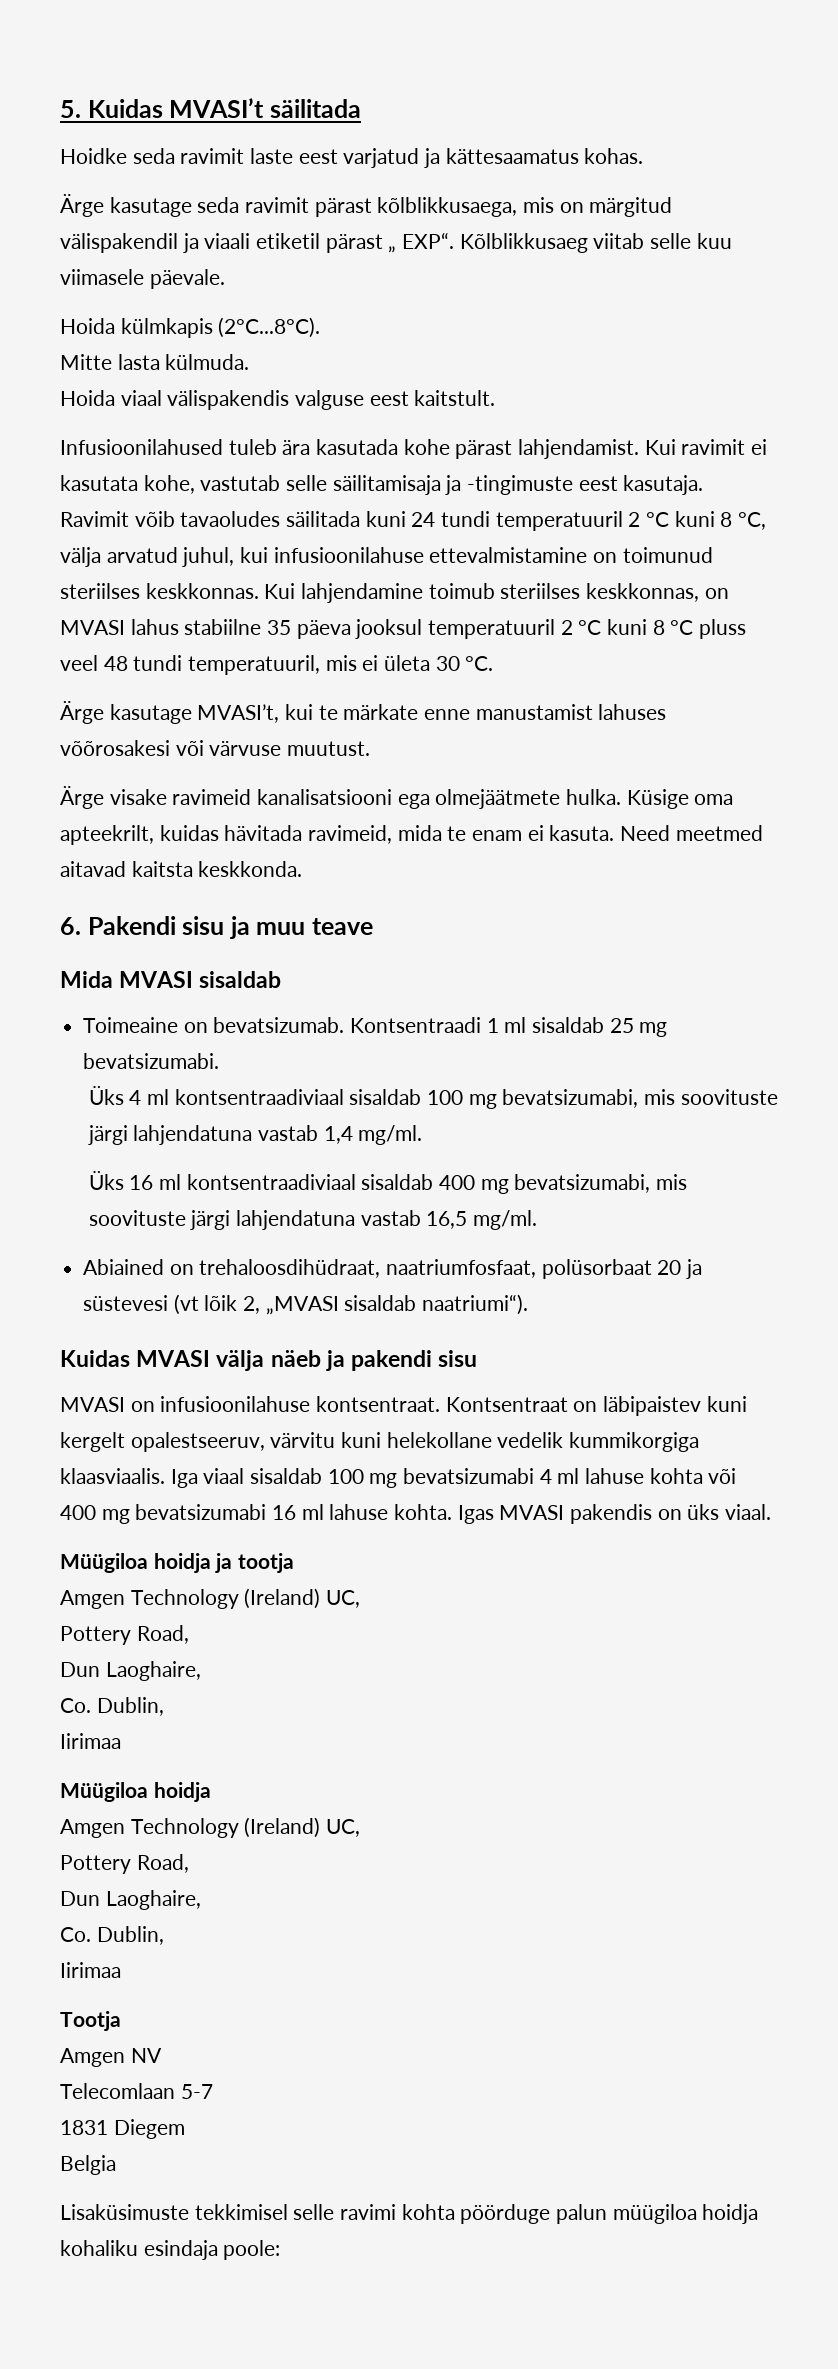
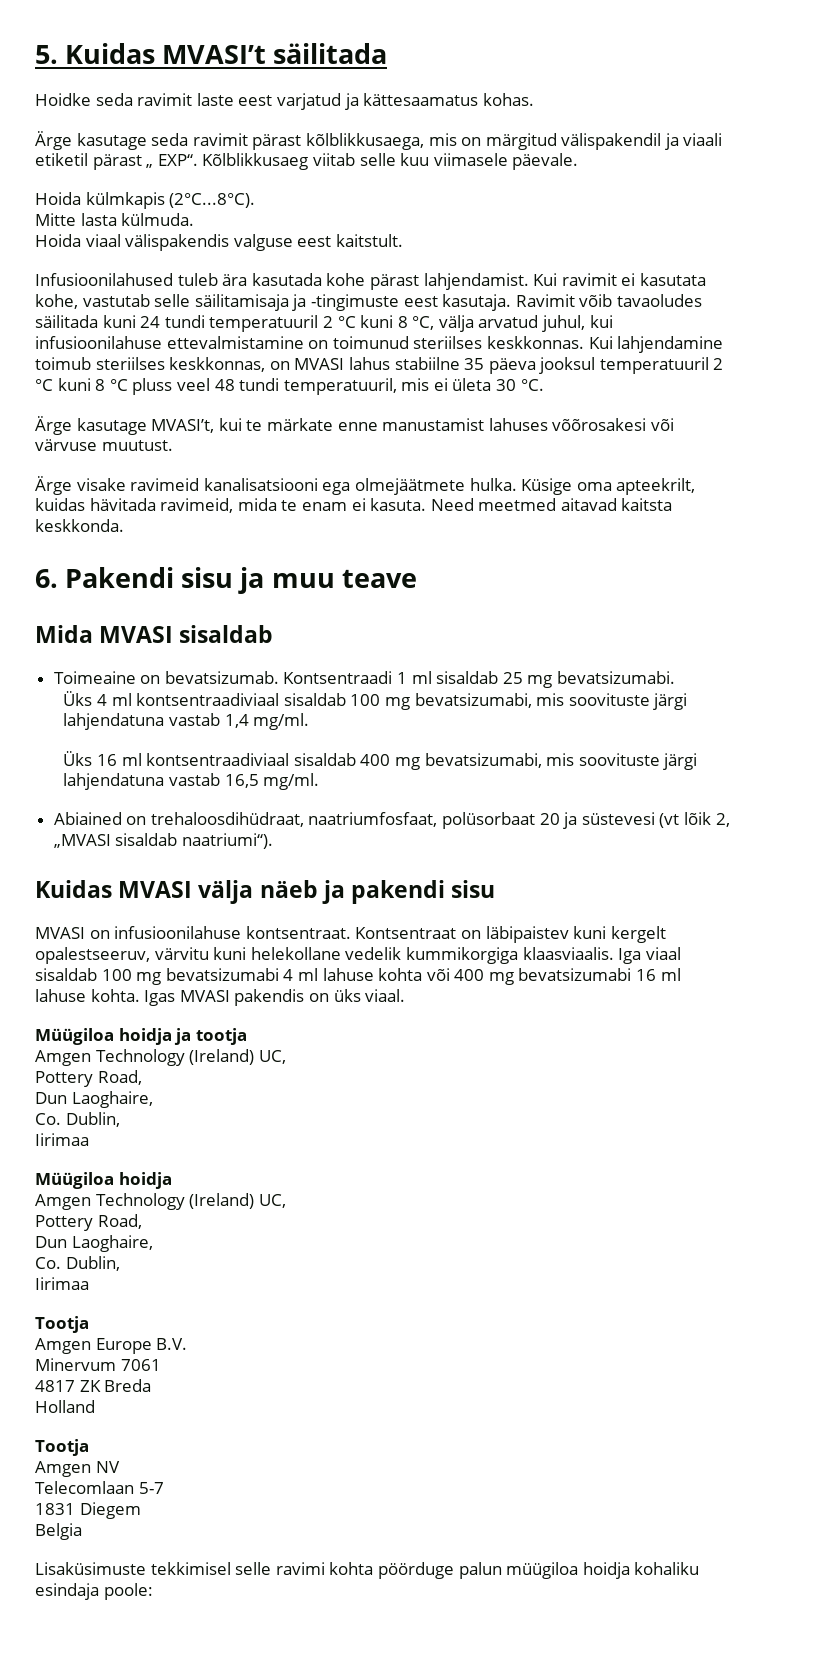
+ Amgen Europe B.V.
+ Minervum 7061
+ 4817 ZK Breda
+ Holland
+ Tootja

